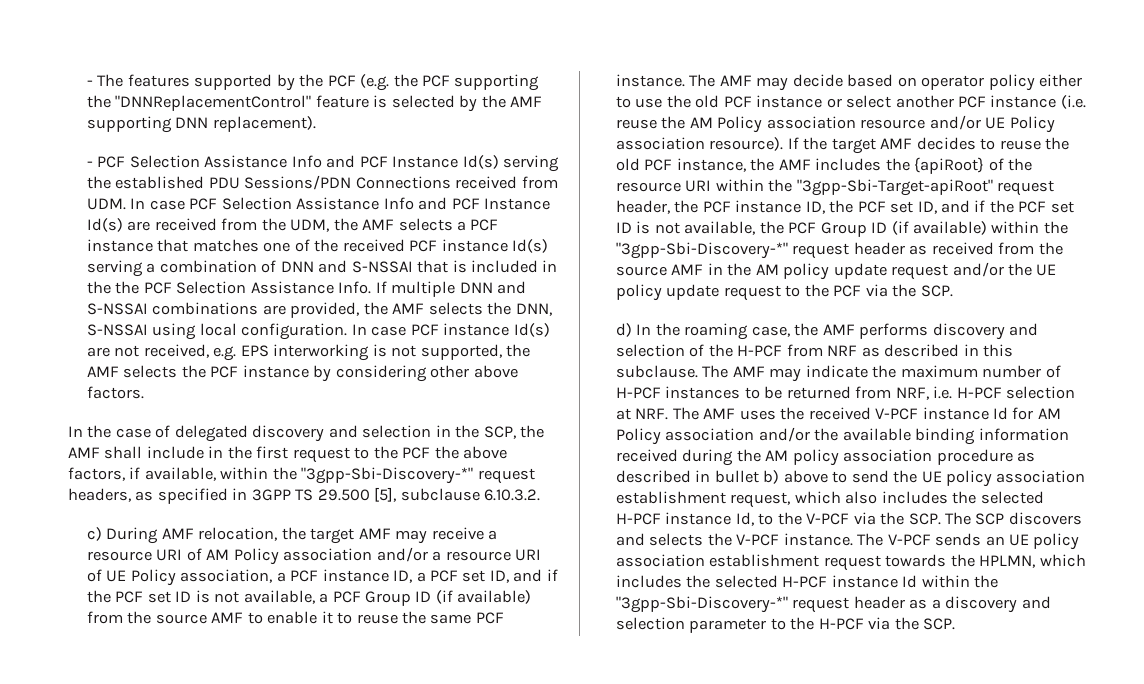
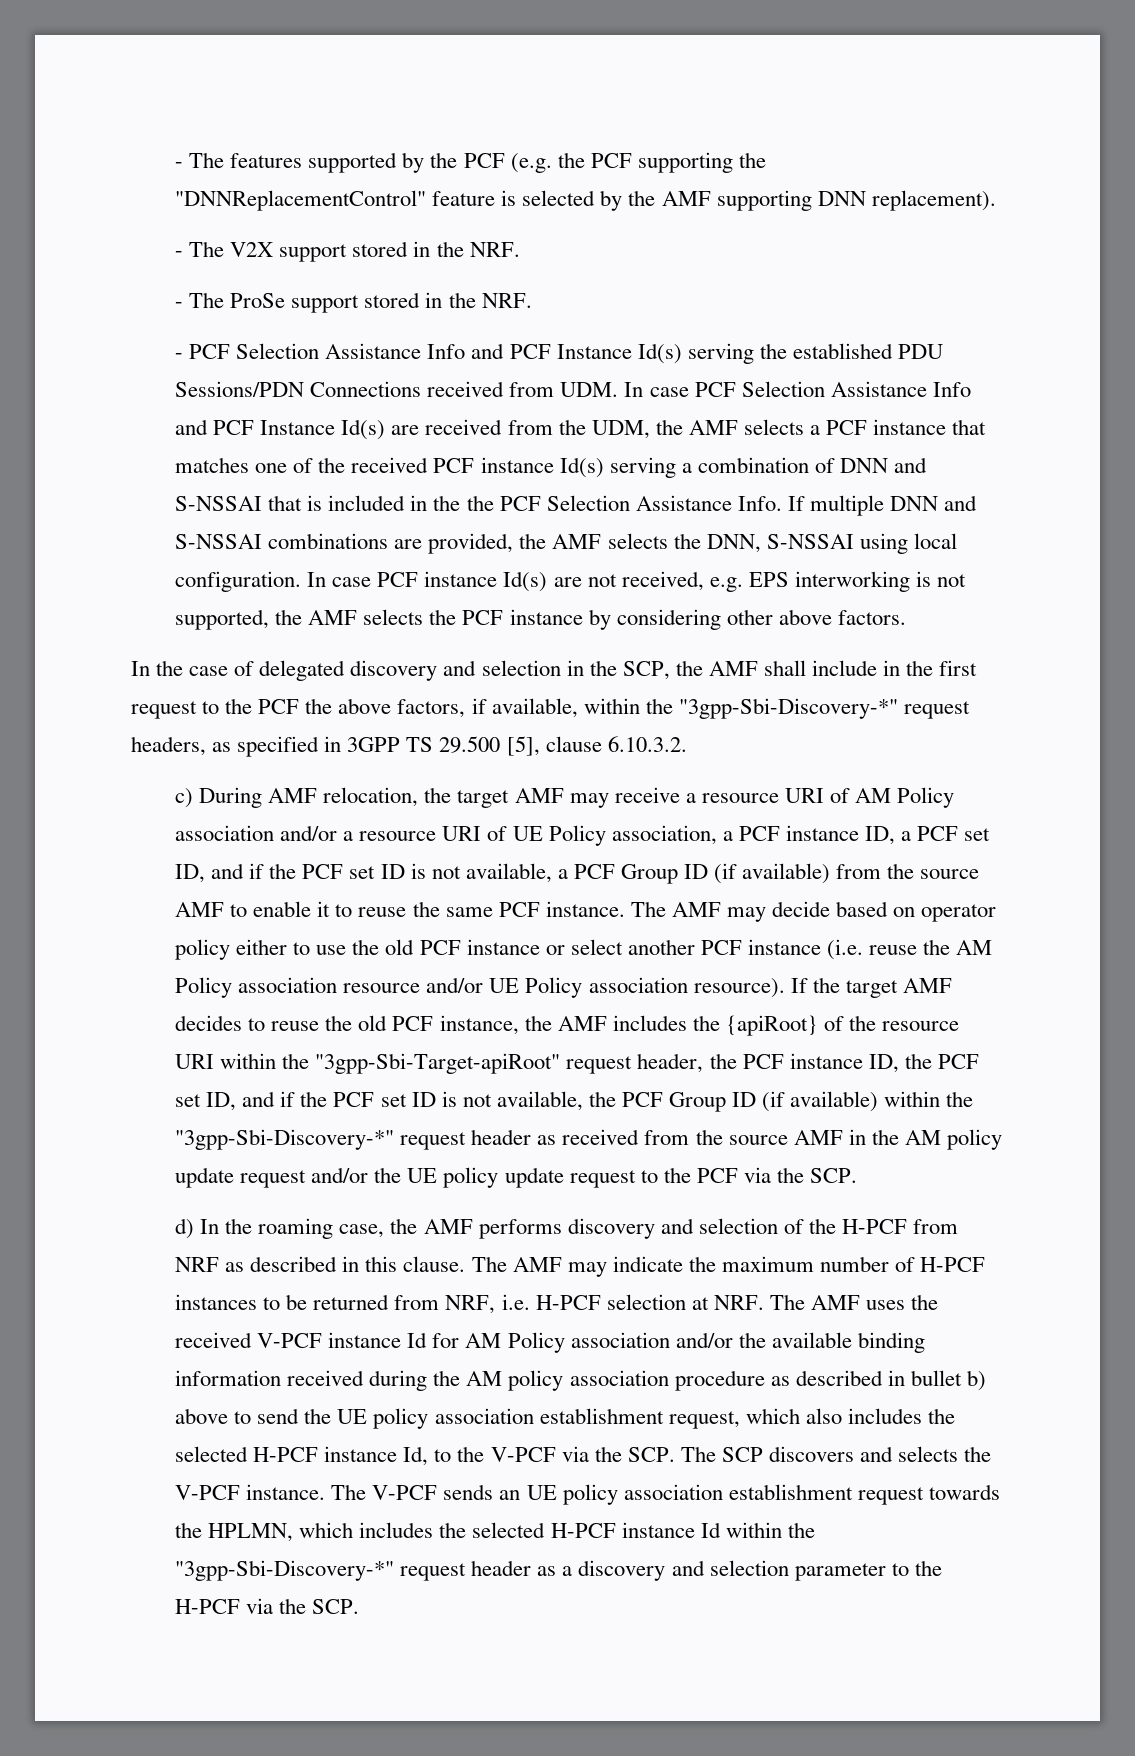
+ - The V2X support stored in the NRF.
+ - The ProSe support stored in the NRF.
- In the case of delegated discovery and selection in the SCP, the AMF shall include in the first request to the PCF the above factors, if available, within the "3gpp-Sbi-Discovery-*" request headers, as specified in 3GPP TS 29.500 [5], subclause 6.10.3.2.
+ In the case of delegated discovery and selection in the SCP, the AMF shall include in the first request to the PCF the above factors, if available, within the "3gpp-Sbi-Discovery-*" request headers, as specified in 3GPP TS 29.500 [5], clause 6.10.3.2.
- d) In the roaming case, the AMF performs discovery and selection of the H-PCF from NRF as described in this subclause.
+ d) In the roaming case, the AMF performs discovery and selection of the H-PCF from NRF as described in this clause.

